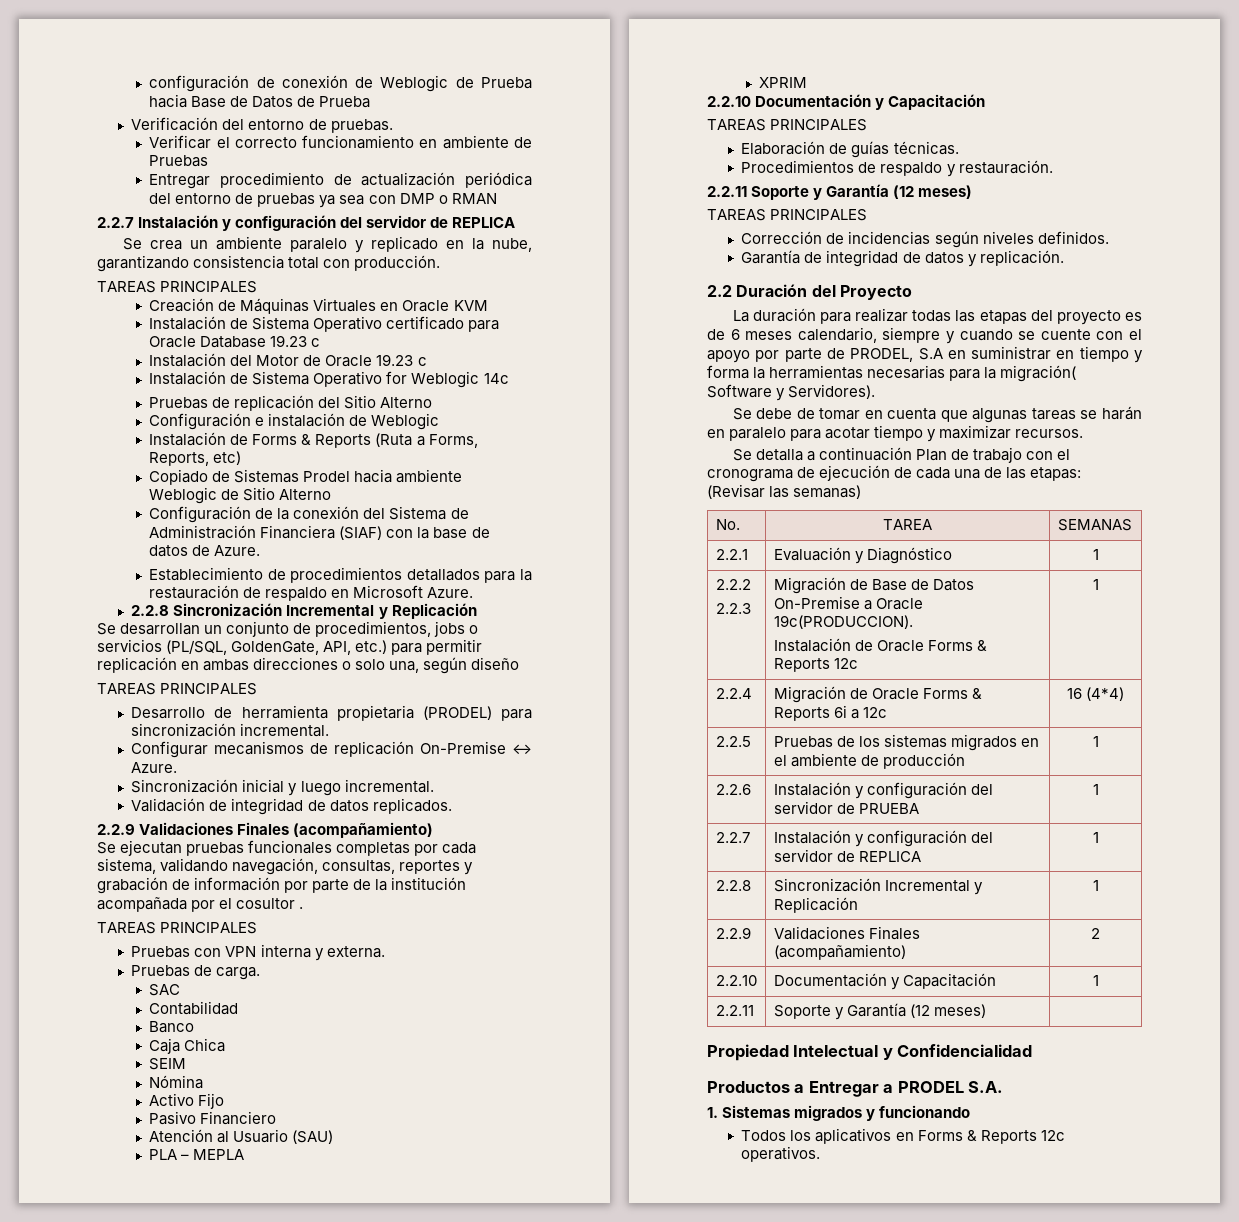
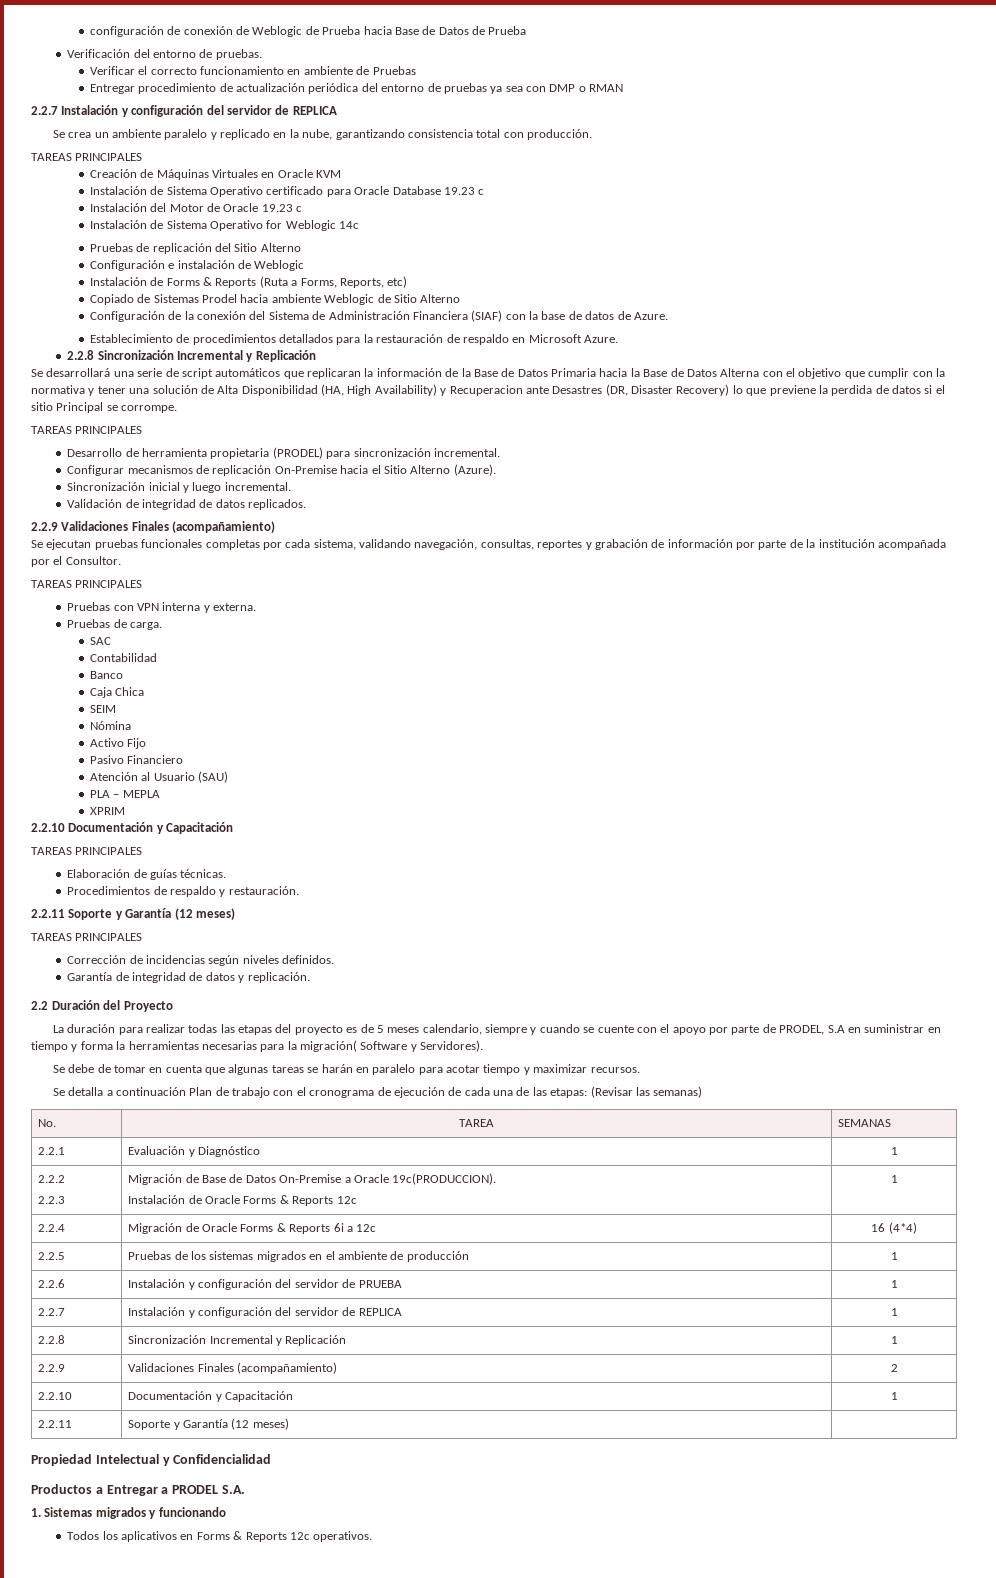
- Se desarrollan un conjunto de procedimientos, jobs o servicios (PL/SQL, GoldenGate, API, etc.) para permitir replicación en ambas direcciones o solo una, según diseño
+ Se desarrollará una serie de script automáticos que replicaran la información de la Base de Datos Primaria hacia la Base de Datos Alterna con el objetivo que cumplir con la normativa y tener una solución de Alta Disponibilidad (HA, High Availability) y Recuperacion ante Desastres (DR, Disaster Recovery) lo que previene la perdida de datos si el sitio Principal se corrompe.
- Configurar mecanismos de replicación On-Premise ↔ Azure.
+ Configurar mecanismos de replicación On-Premise hacia el Sitio Alterno (Azure).
- Se ejecutan pruebas funcionales completas por cada sistema, validando navegación, consultas, reportes y grabación de información por parte de la institución acompañada por el cosultor .
+ Se ejecutan pruebas funcionales completas por cada sistema, validando navegación, consultas, reportes y grabación de información por parte de la institución acompañada por el Consultor.
- La duración para realizar todas las etapas del proyecto es de 6 meses calendario, siempre y cuando se cuente con el apoyo por parte de PRODEL, S.A en suministrar en tiempo y forma la herramientas necesarias para la migración( Software y Servidores).
+ La duración para realizar todas las etapas del proyecto es de 5 meses calendario, siempre y cuando se cuente con el apoyo por parte de PRODEL, S.A en suministrar en tiempo y forma la herramientas necesarias para la migración( Software y Servidores).

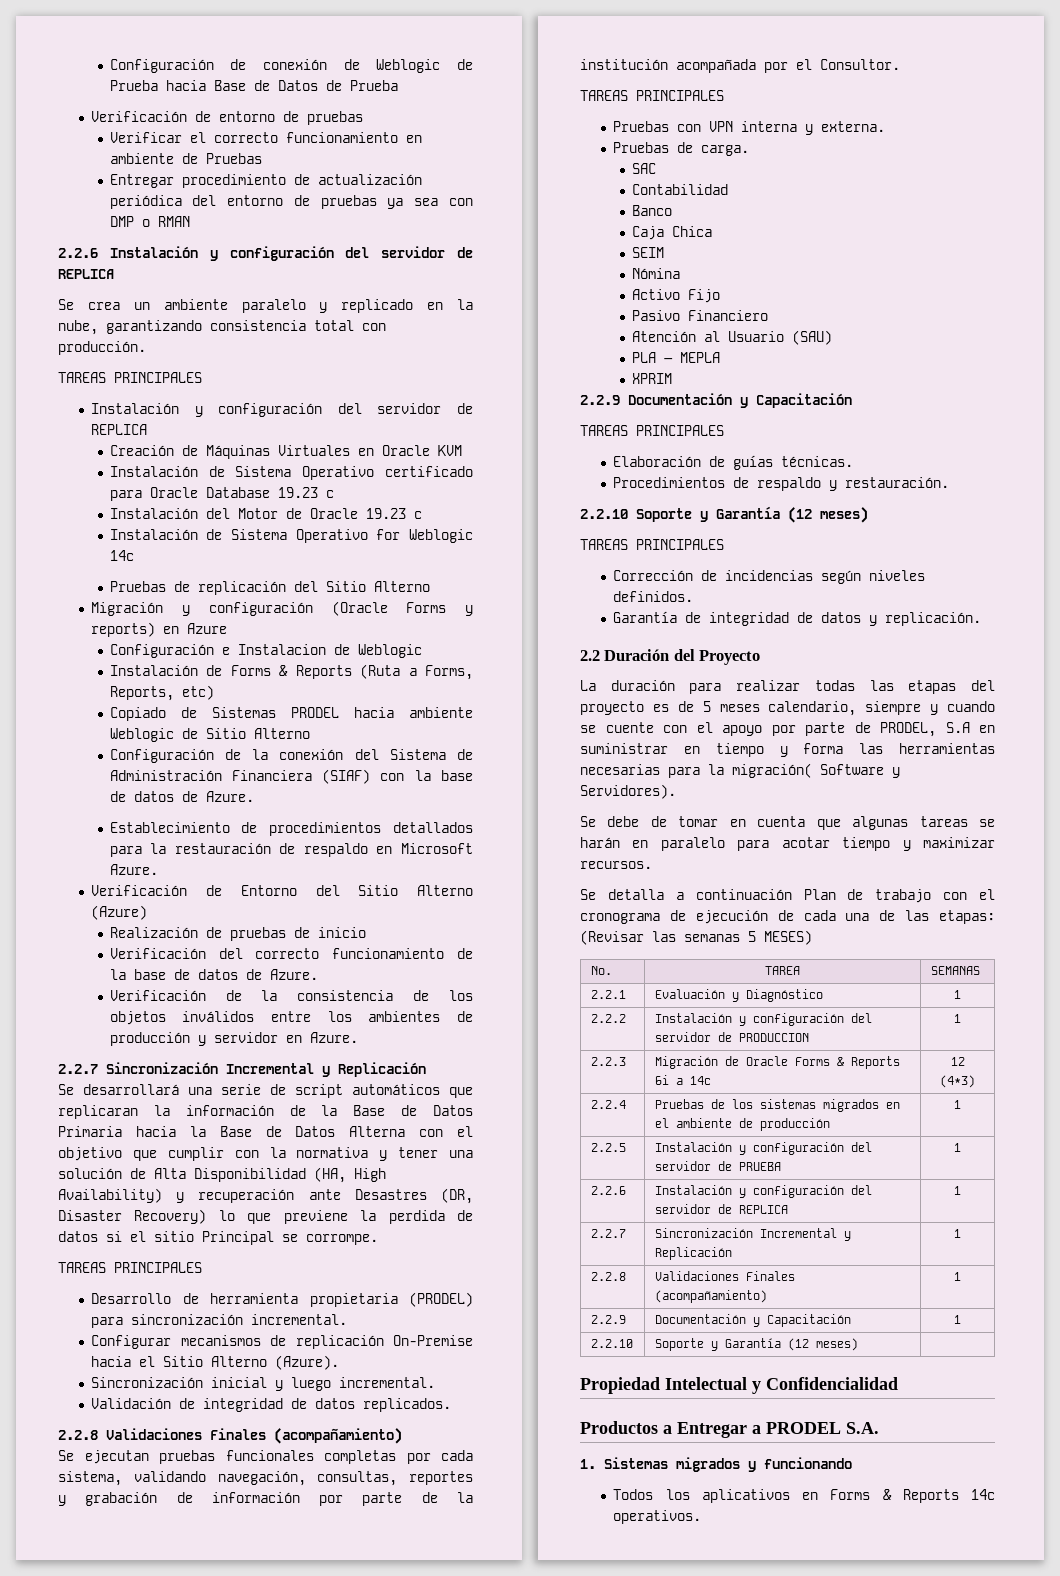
- configuración de conexión de Weblogic de Prueba hacia Base de Datos de Prueba
+ Configuración de conexión de Weblogic de Prueba hacia Base de Datos de Prueba
- Verificación del entorno de pruebas.
+ Verificación de entorno de pruebas
- 2.2.7 Instalación y configuración del servidor de REPLICA
+ 2.2.6 Instalación y configuración del servidor de REPLICA
  Se crea un ambiente paralelo y replicado en la nube, garantizando consistencia total con producción.
  TAREAS PRINCIPALES
+ Instalación y configuración del servidor de REPLICA
+ Migración y configuración (Oracle Forms y reports) en Azure
- Configuración e instalación de Weblogic
+ Configuración e Instalacion de Weblogic
- Copiado de Sistemas Prodel hacia ambiente Weblogic de Sitio Alterno
+ Copiado de Sistemas PRODEL hacia ambiente Weblogic de Sitio Alterno
- 2.2.8 Sincronización Incremental y Replicación
+ Verificación de Entorno del Sitio Alterno (Azure)
+ Realización de pruebas de inicio
+ Verificación del correcto funcionamiento de la base de datos de Azure.
+ Verificación de la consistencia de los objetos inválidos entre los ambientes de producción y servidor en Azure.
+ 2.2.7 Sincronización Incremental y Replicación
- Se desarrollará una serie de script automáticos que replicaran la información de la Base de Datos Primaria hacia la Base de Datos Alterna con el objetivo que cumplir con la normativa y tener una solución de Alta Disponibilidad (HA, High Availability) y Recuperacion ante Desastres (DR, Disaster Recovery) lo que previene la perdida de datos si el sitio Principal se corrompe.
+ Se desarrollará una serie de script automáticos que replicaran la información de la Base de Datos Primaria hacia la Base de Datos Alterna con el objetivo que cumplir con la normativa y tener una solución de Alta Disponibilidad (HA, High Availability) y recuperación ante Desastres (DR, Disaster Recovery) lo que previene la perdida de datos si el sitio Principal se corrompe.
- 2.2.9 Validaciones Finales (acompañamiento)
+ 2.2.8 Validaciones Finales (acompañamiento)
- 2.2.10 Documentación y Capacitación
+ 2.2.9 Documentación y Capacitación
- 2.2.11 Soporte y Garantía (12 meses)
+ 2.2.10 Soporte y Garantía (12 meses)
- La duración para realizar todas las etapas del proyecto es de 5 meses calendario, siempre y cuando se cuente con el apoyo por parte de PRODEL, S.A en suministrar en tiempo y forma la herramientas necesarias para la migración( Software y Servidores).
+ La duración para realizar todas las etapas del proyecto es de 5 meses calendario, siempre y cuando se cuente con el apoyo por parte de PRODEL, S.A en suministrar en tiempo y forma las herramientas necesarias para la migración( Software y Servidores).
- Se detalla a continuación Plan de trabajo con el cronograma de ejecución de cada una de las etapas: (Revisar las semanas)
+ Se detalla a continuación Plan de trabajo con el cronograma de ejecución de cada una de las etapas: (Revisar las semanas 5 MESES)
- 2.2.2
- 2.2.3 | Migración de Base de Datos On-Premise a Oracle 19c(PRODUCCION).
- Instalación de Oracle Forms & Reports 12c | 1
- 2.2.4 | Migración de Oracle Forms & Reports 6i a 12c | 16 (4*4)
- 2.2.5 | Pruebas de los sistemas migrados en el ambiente de producción | 1
+ 2.2.2 | Instalación y configuración del servidor de PRODUCCION | 1
+ 2.2.3 | Migración de Oracle Forms & Reports 6i a 14c | 12 (4*3)
+ 2.2.4 | Pruebas de los sistemas migrados en el ambiente de producción | 1
- 2.2.6 | Instalación y configuración del servidor de PRUEBA | 1
+ 2.2.5 | Instalación y configuración del servidor de PRUEBA | 1
- 2.2.7 | Instalación y configuración del servidor de REPLICA | 1
+ 2.2.6 | Instalación y configuración del servidor de REPLICA | 1
- 2.2.8 | Sincronización Incremental y Replicación | 1
+ 2.2.7 | Sincronización Incremental y Replicación | 1
- 2.2.9 | Validaciones Finales (acompañamiento) | 2
- 2.2.10 | Documentación y Capacitación | 1
+ 2.2.8 | Validaciones Finales (acompañamiento) | 1
+ 2.2.9 | Documentación y Capacitación | 1
- 2.2.11 | Soporte y Garantía (12 meses) |
+ 2.2.10 | Soporte y Garantía (12 meses) |
- Todos los aplicativos en Forms & Reports 12c operativos.
+ Todos los aplicativos en Forms & Reports 14c operativos.

